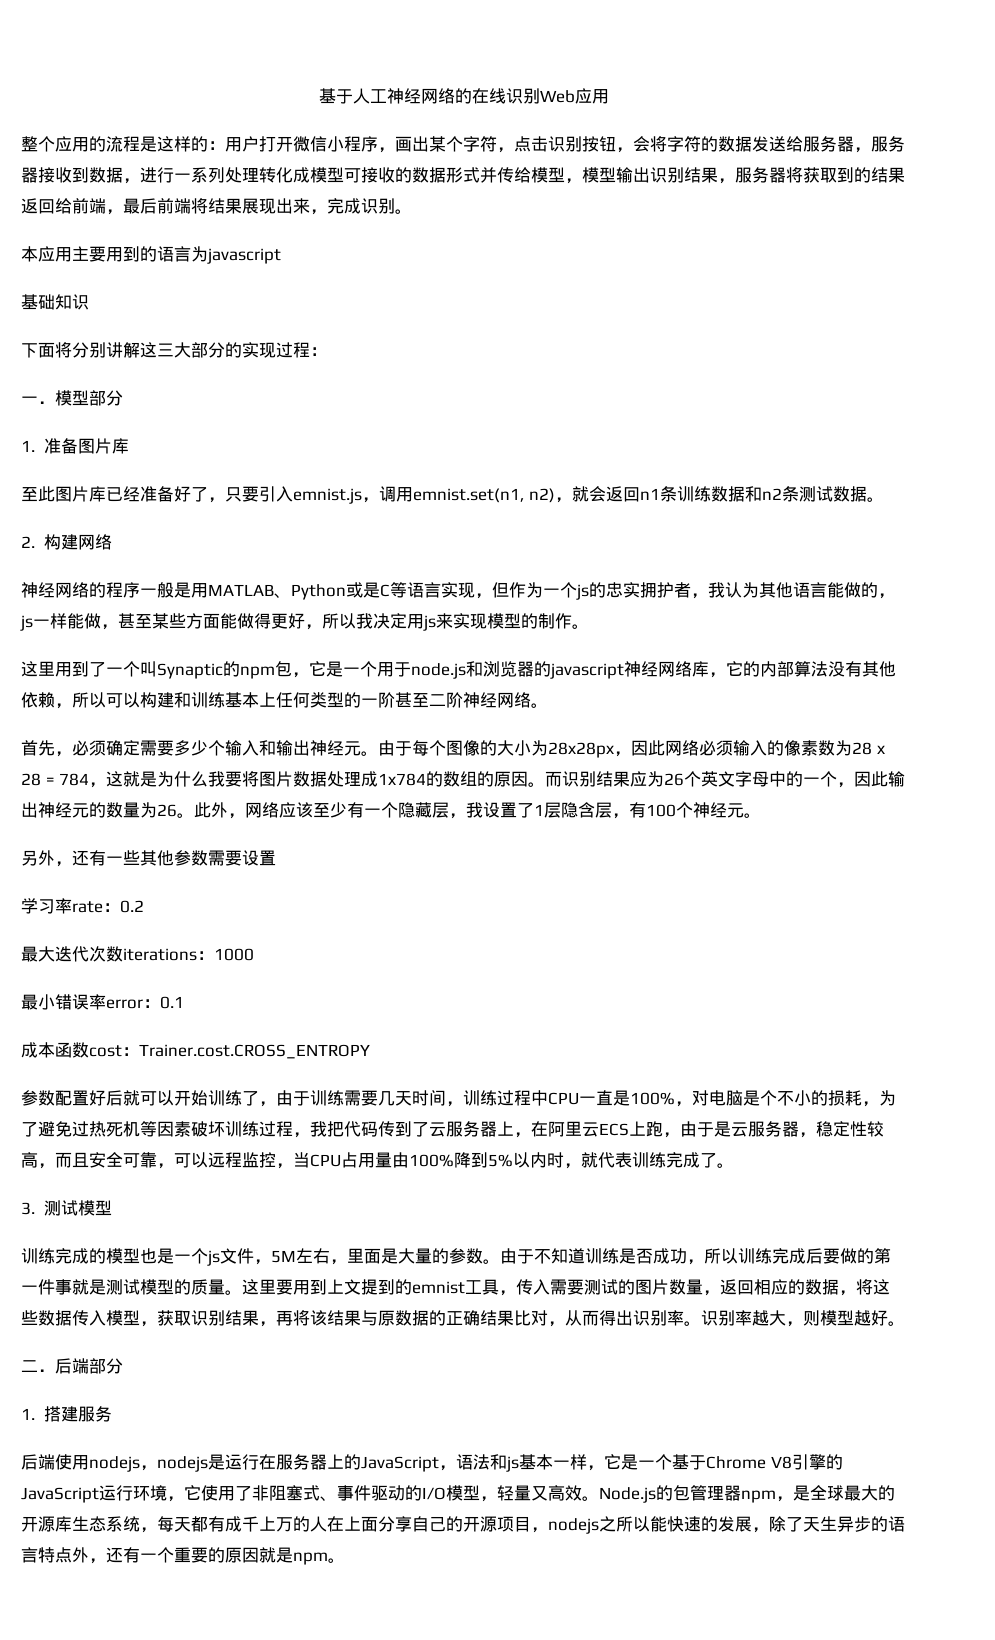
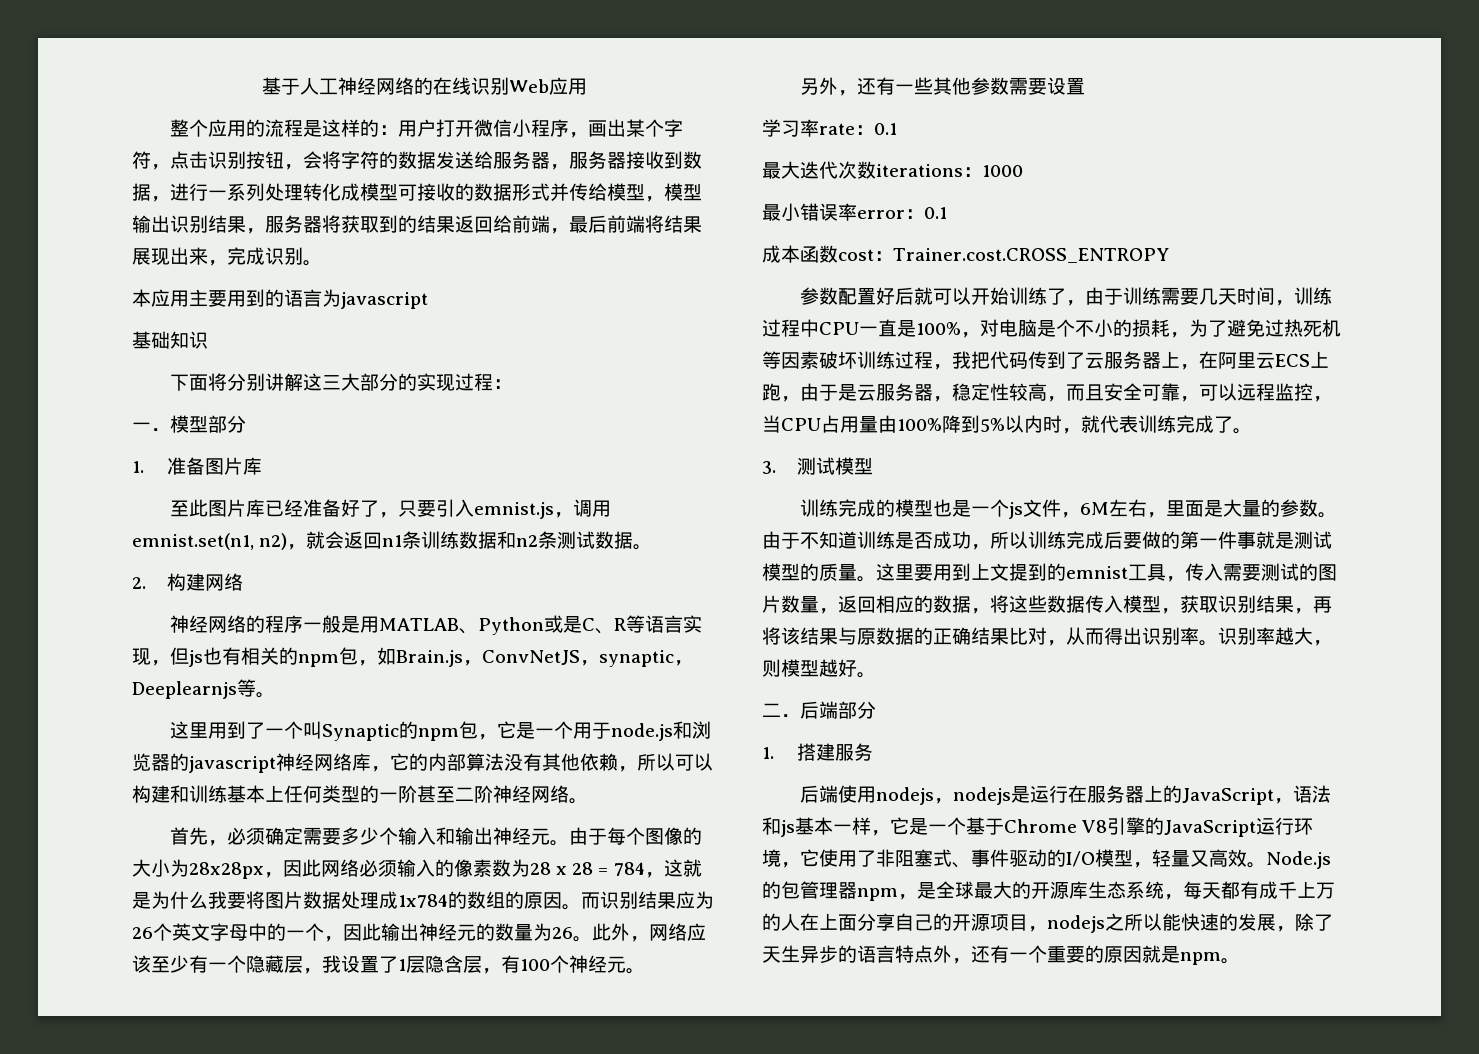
- 神经网络的程序一般是用MATLAB、Python或是C等语言实现，但作为一个js的忠实拥护者，我认为其他语言能做的，js一样能做，甚至某些方面能做得更好，所以我决定用js来实现模型的制作。
+ 神经网络的程序一般是用MATLAB、Python或是C、R等语言实现，但js也有相关的npm包，如Brain.js，ConvNetJS，synaptic，Deeplearnjs等。
- 学习率rate：0.2
+ 学习率rate：0.1
- 训练完成的模型也是一个js文件，5M左右，里面是大量的参数。
+ 训练完成的模型也是一个js文件，6M左右，里面是大量的参数。

